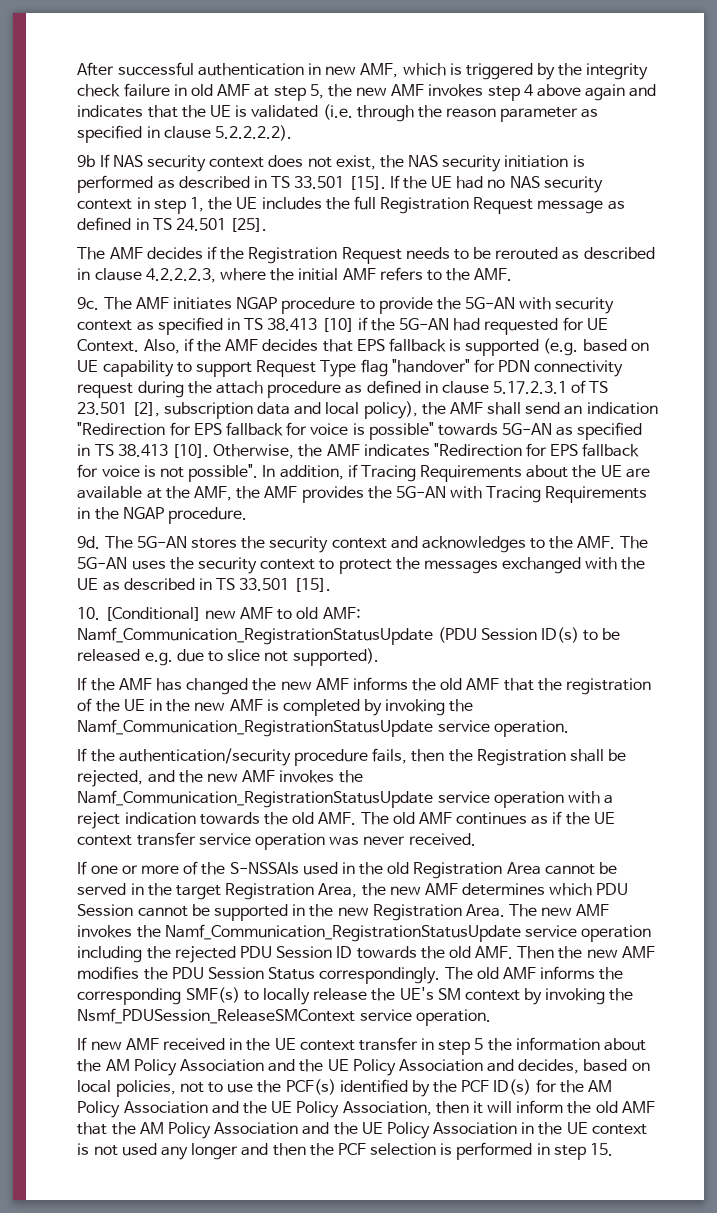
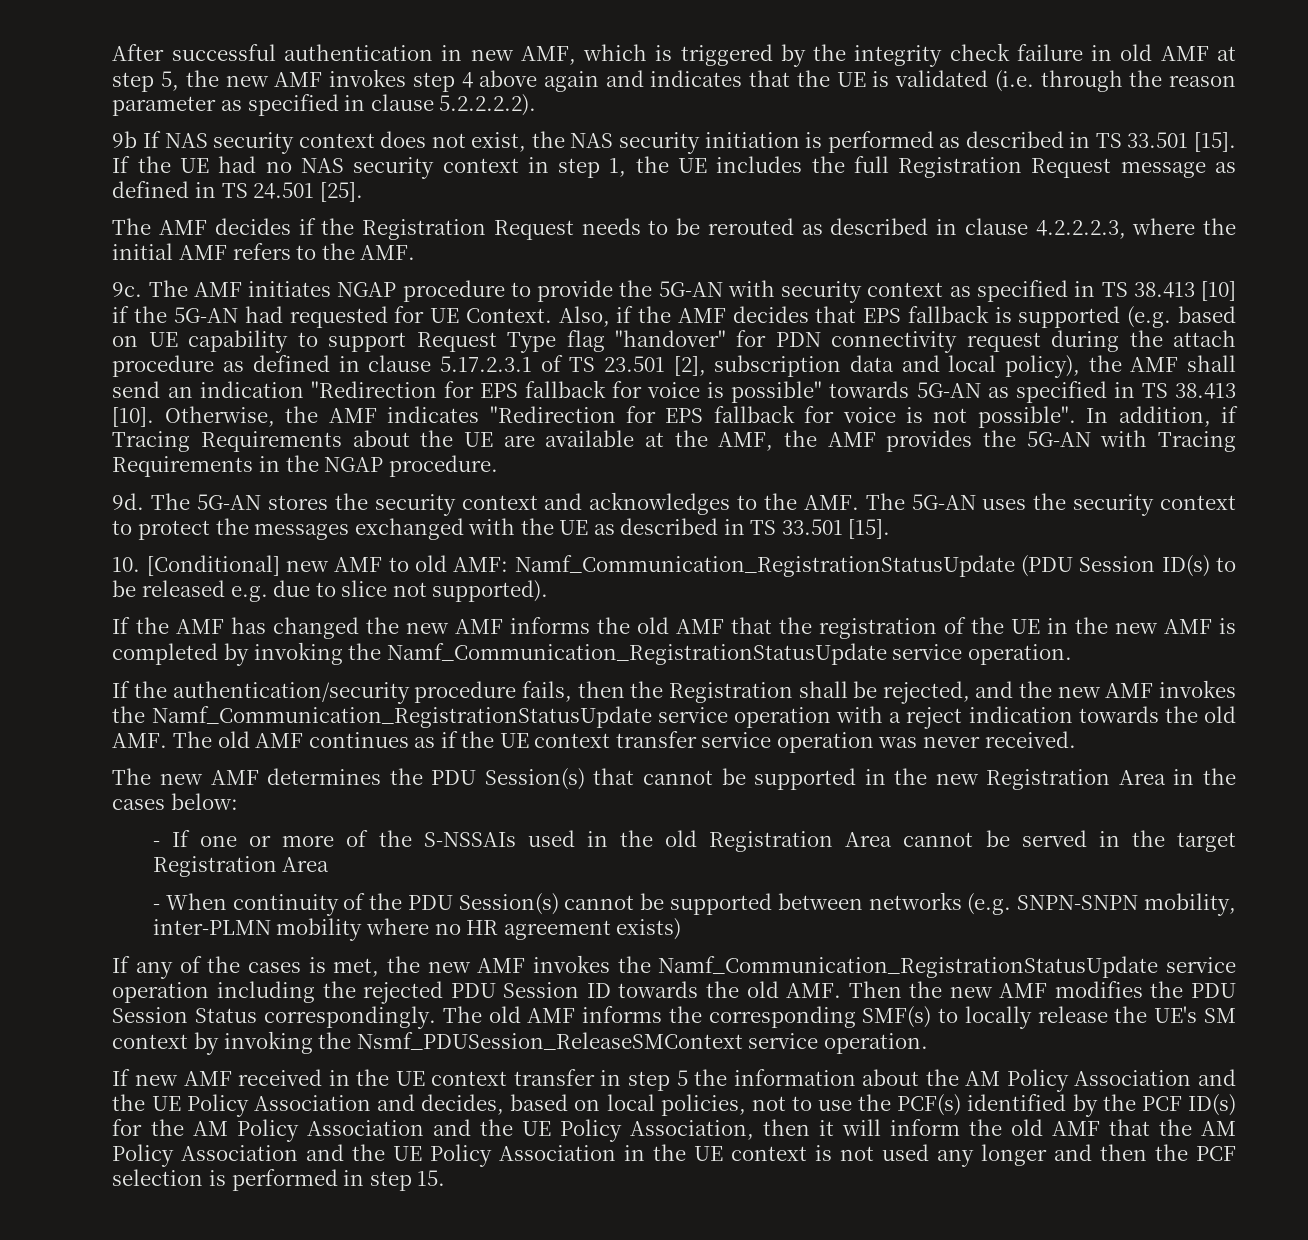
- If one or more of the S-NSSAIs used in the old Registration Area cannot be served in the target Registration Area, the new AMF determines which PDU Session cannot be supported in the new Registration Area. The new AMF invokes the Namf_Communication_RegistrationStatusUpdate service operation including the rejected PDU Session ID towards the old AMF. Then the new AMF modifies the PDU Session Status correspondingly.
+ The new AMF determines the PDU Session(s) that cannot be supported in the new Registration Area in the cases below:
+ - If one or more of the S-NSSAIs used in the old Registration Area cannot be served in the target Registration Area
+ - When continuity of the PDU Session(s) cannot be supported between networks (e.g. SNPN-SNPN mobility, inter-PLMN mobility where no HR agreement exists)
+ If any of the cases is met, the new AMF invokes the Namf_Communication_RegistrationStatusUpdate service operation including the rejected PDU Session ID towards the old AMF. Then the new AMF modifies the PDU Session Status correspondingly.

